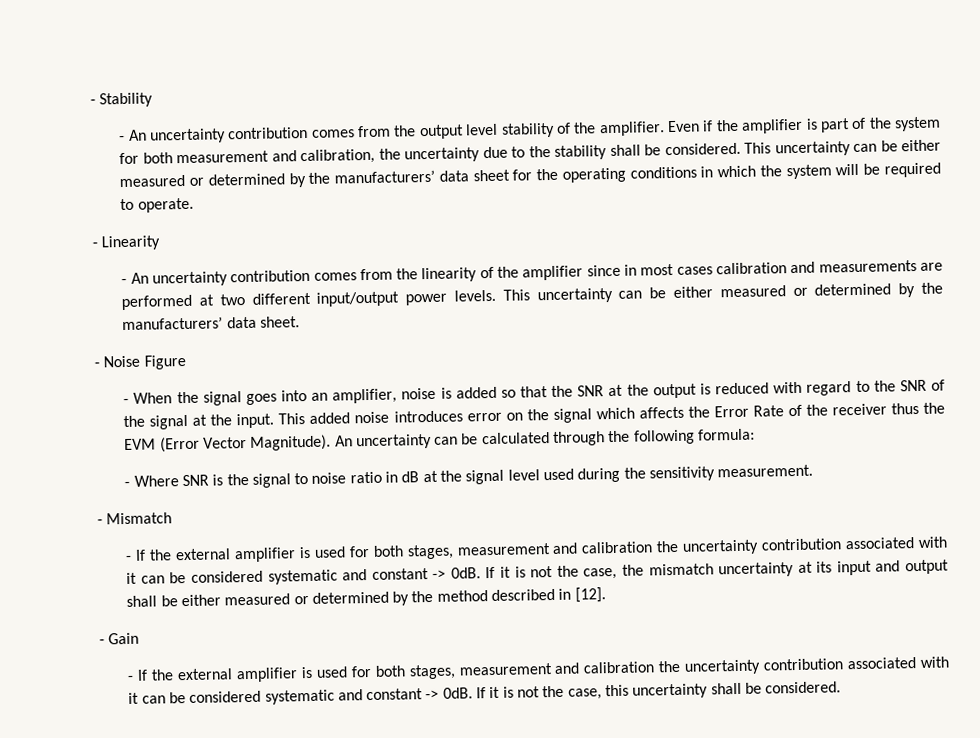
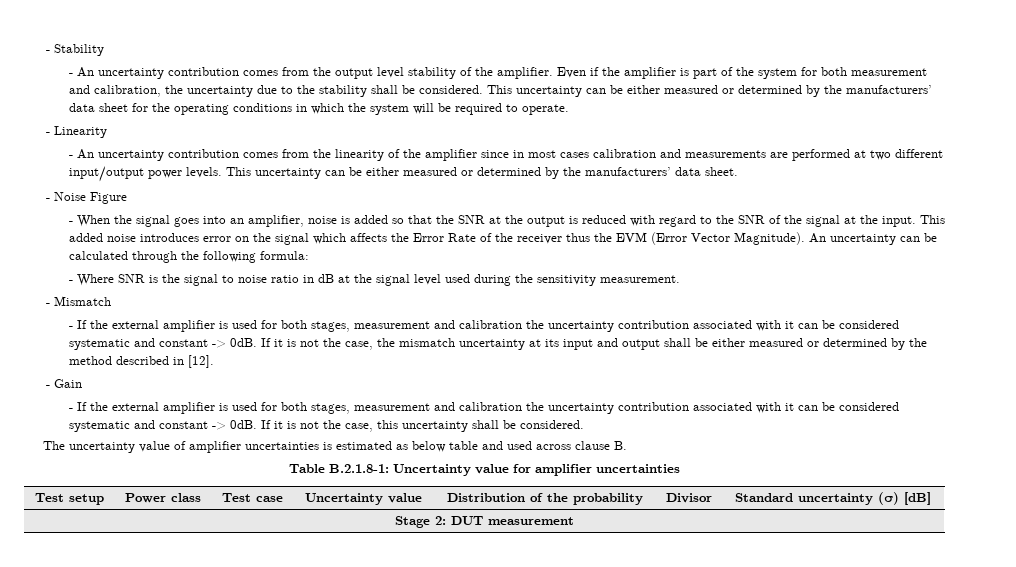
+ The uncertainty value of amplifier uncertainties is estimated as below table and used across clause B.
+ Table B.2.1.8-1: Uncertainty value for amplifier uncertainties
+ Test setup | Power class | Test case | Uncertainty value | Distribution of the probability | Divisor | Standard uncertainty (σ) [dB]
+ Stage 2: DUT measurement

